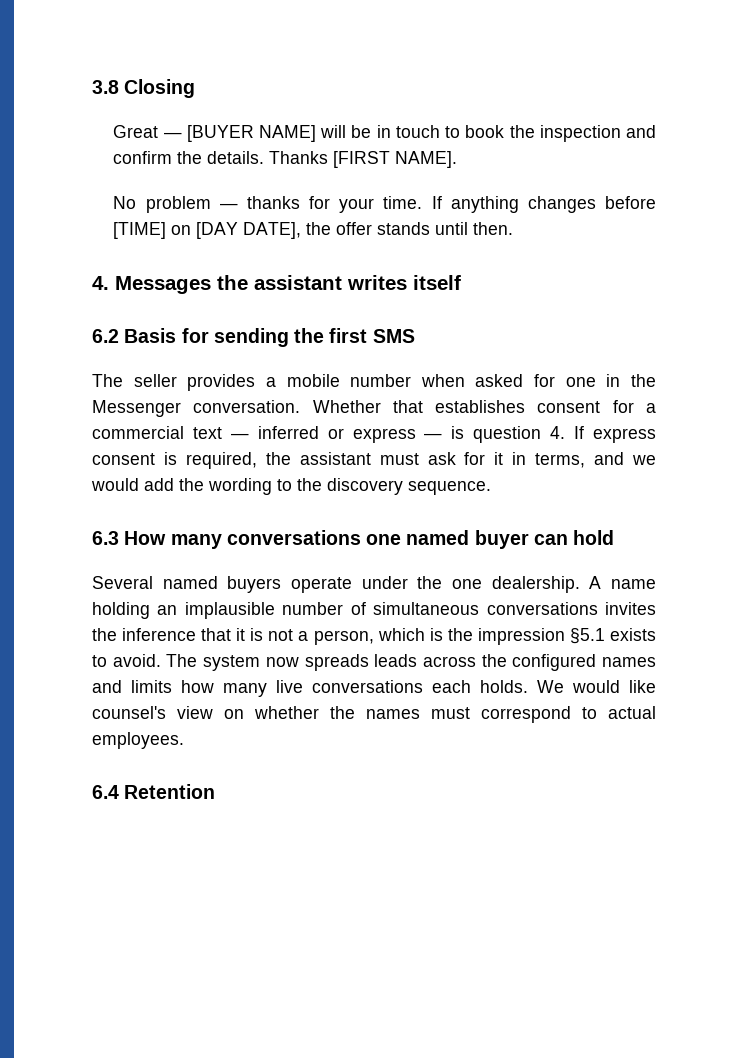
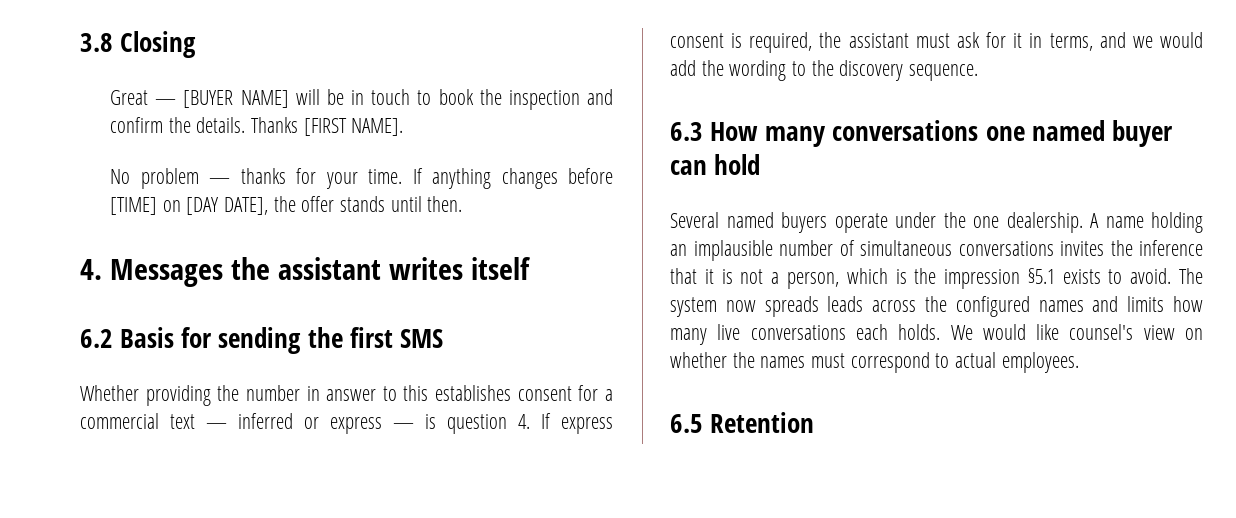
- The seller provides a mobile number when asked for one in the Messenger conversation. Whether that establishes consent for a commercial text — inferred or express — is question 4. If express consent is required, the assistant must ask for it in terms, and we would add the wording to the discovery sequence.
+ Whether providing the number in answer to this establishes consent for a commercial text — inferred or express — is question 4. If express consent is required, the assistant must ask for it in terms, and we would add the wording to the discovery sequence.
- 6.4 Retention
+ 6.5 Retention

